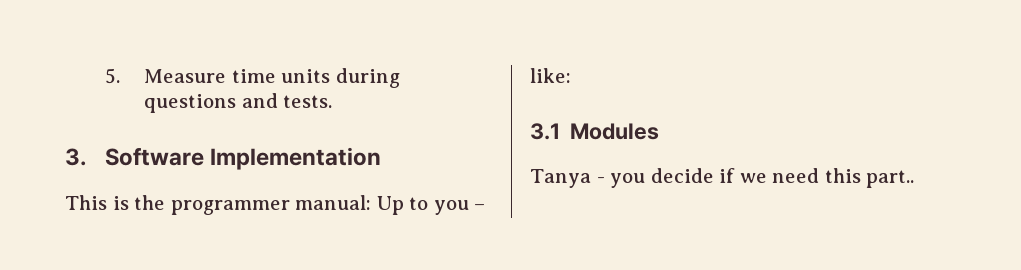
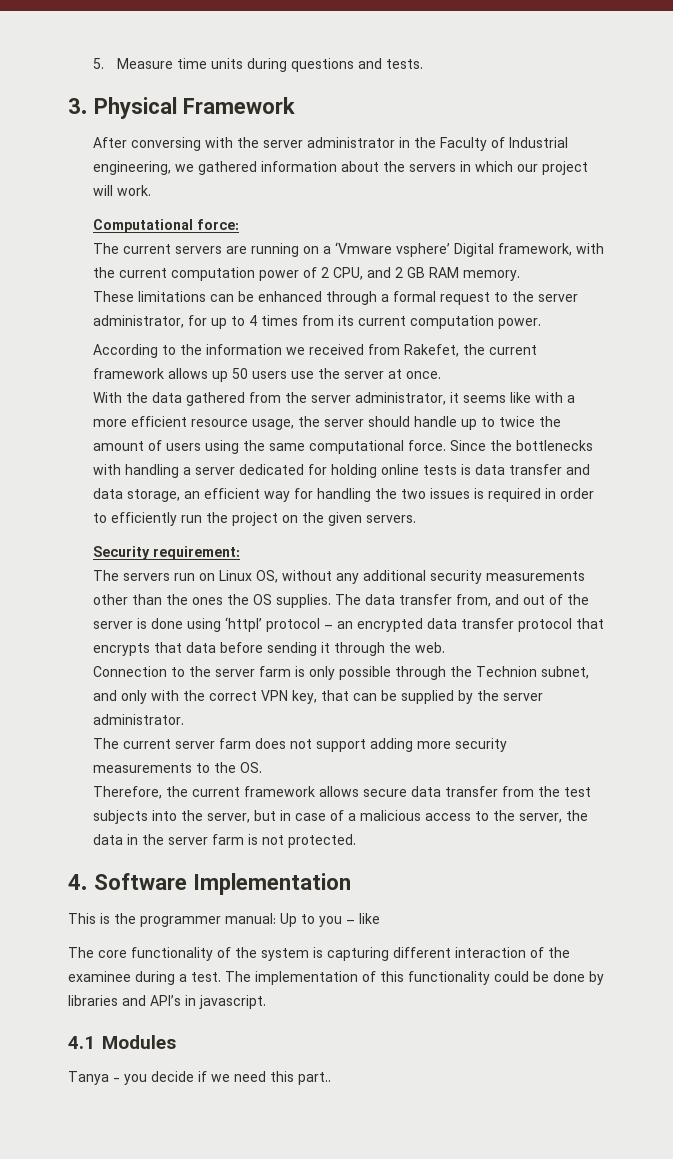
- 3. Software Implementation
+ 3. Physical Framework
+ After conversing with the server administrator in the Faculty of Industrial engineering, we gathered information about the servers in which our project will work.
+ Computational force:
+ The current servers are running on a ‘Vmware vsphere’ Digital framework, with the current computation power of 2 CPU, and 2 GB RAM memory.
+ These limitations can be enhanced through a formal request to the server administrator, for up to 4 times from its current computation power.
+ According to the information we received from Rakefet, the current framework allows up 50 users use the server at once.
+ With the data gathered from the server administrator, it seems like with a more efficient resource usage, the server should handle up to twice the amount of users using the same computational force. Since the bottlenecks with handling a server dedicated for holding online tests is data transfer and data storage, an efficient way for handling the two issues is required in order to efficiently run the project on the given servers.
+ Security requirement:
+ The servers run on Linux OS, without any additional security measurements other than the ones the OS supplies. The data transfer from, and out of the server is done using ‘httpl’ protocol – an encrypted data transfer protocol that encrypts that data before sending it through the web.
+ Connection to the server farm is only possible through the Technion subnet, and only with the correct VPN key, that can be supplied by the server administrator.
+ The current server farm does not support adding more security measurements to the OS.
+ Therefore, the current framework allows secure data transfer from the test subjects into the server, but in case of a malicious access to the server, the data in the server farm is not protected.
+ 4. Software Implementation
- This is the programmer manual: Up to you – like:
- 3.1 Modules
+ This is the programmer manual: Up to you – like
+ The core functionality of the system is capturing different interaction of the examinee during a test. The implementation of this functionality could be done by libraries and API’s in javascript.
+ 4.1 Modules

